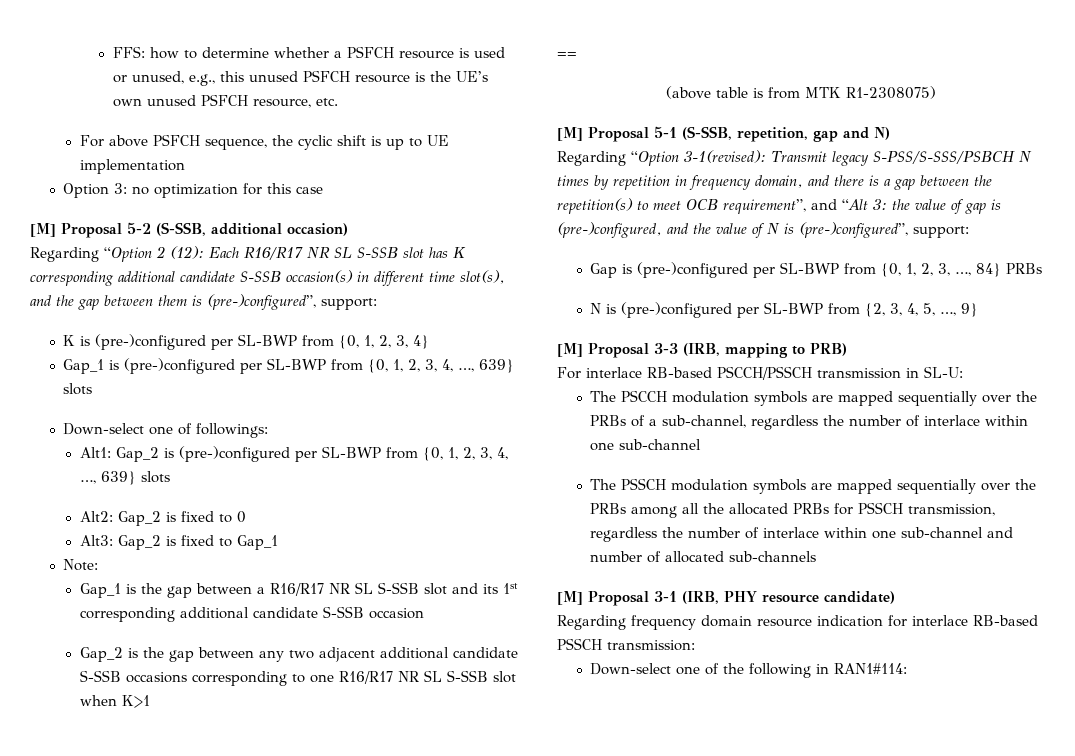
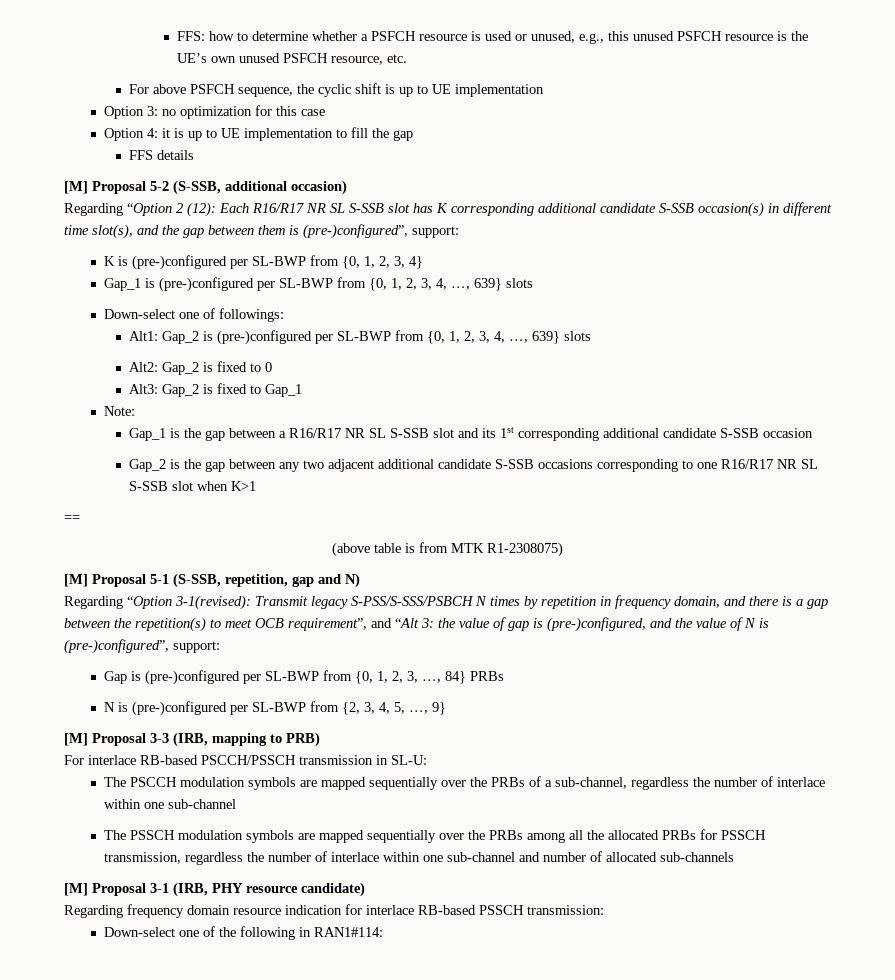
+ Option 4: it is up to UE implementation to fill the gap
+ FFS details

